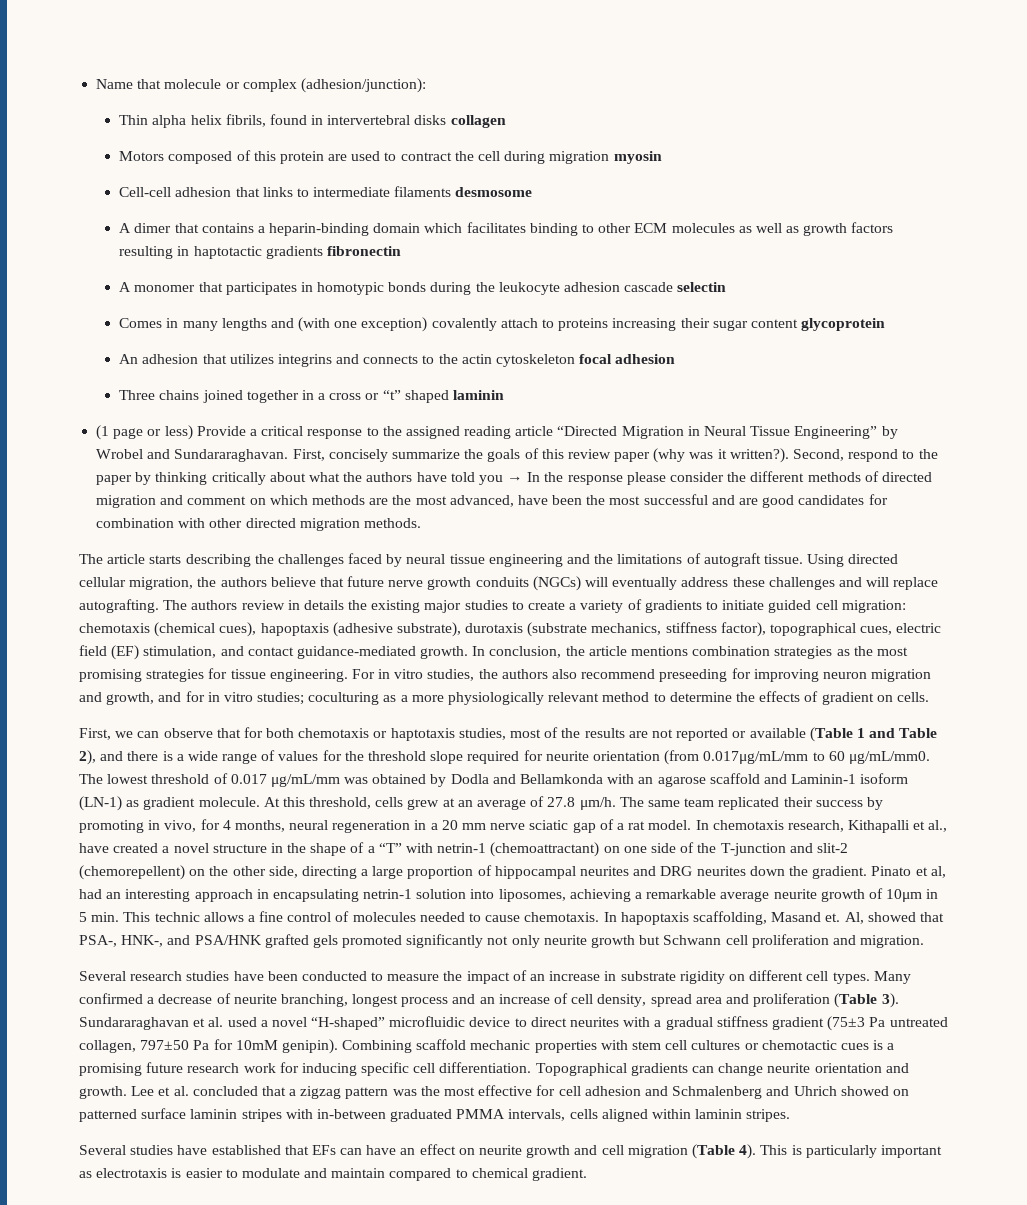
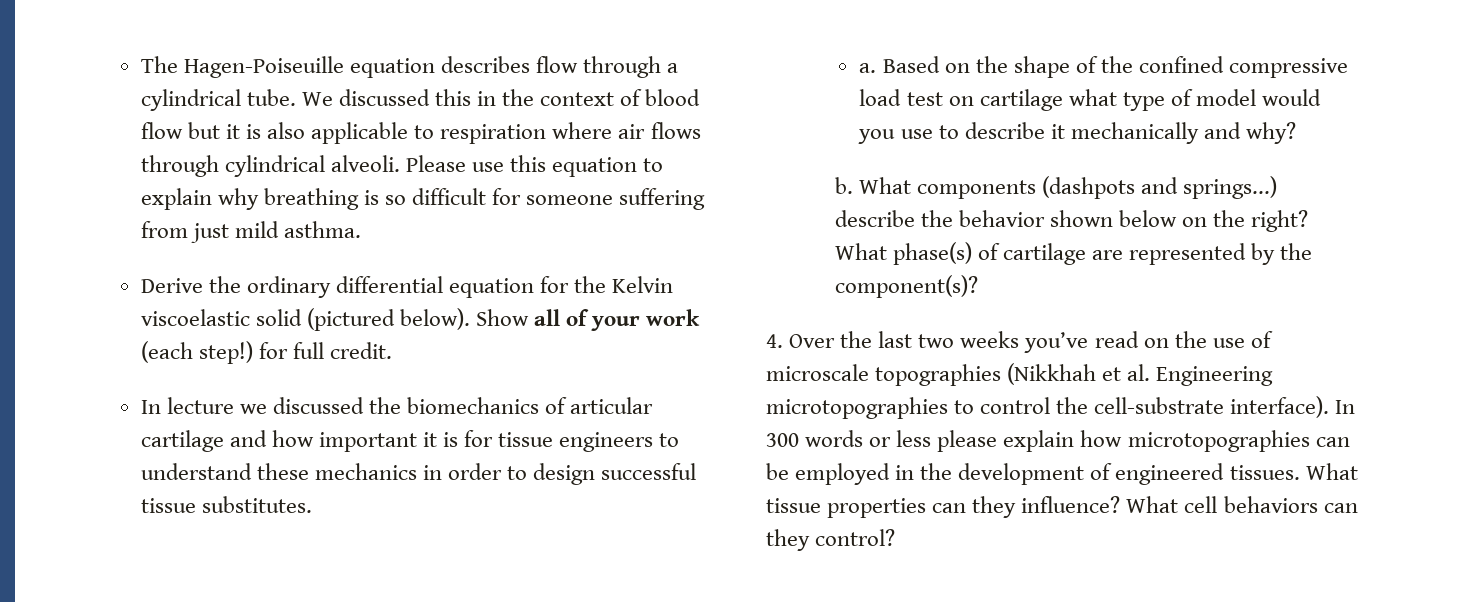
- Name that molecule or complex (adhesion/junction):
- Thin alpha helix fibrils, found in intervertebral disks collagen
- Motors composed of this protein are used to contract the cell during migration myosin
- Cell-cell adhesion that links to intermediate filaments desmosome
- A dimer that contains a heparin-binding domain which facilitates binding to other ECM molecules as well as growth factors resulting in haptotactic gradients fibronectin
- A monomer that participates in homotypic bonds during the leukocyte adhesion cascade selectin
- Comes in many lengths and (with one exception) covalently attach to proteins increasing their sugar content glycoprotein
- An adhesion that utilizes integrins and connects to the actin cytoskeleton focal adhesion
- Three chains joined together in a cross or “t” shaped laminin
- (1 page or less) Provide a critical response to the assigned reading article “Directed Migration in Neural Tissue Engineering” by Wrobel and Sundararaghavan. First, concisely summarize the goals of this review paper (why was it written?). Second, respond to the paper by thinking critically about what the authors have told you → In the response please consider the different methods of directed migration and comment on which methods are the most advanced, have been the most successful and are good candidates for combination with other directed migration methods.
- The article starts describing the challenges faced by neural tissue engineering and the limitations of autograft tissue. Using directed cellular migration, the authors believe that future nerve growth conduits (NGCs) will eventually address these challenges and will replace autografting. The authors review in details the existing major studies to create a variety of gradients to initiate guided cell migration: chemotaxis (chemical cues), hapoptaxis (adhesive substrate), durotaxis (substrate mechanics, stiffness factor), topographical cues, electric field (EF) stimulation, and contact guidance-mediated growth. In conclusion, the article mentions combination strategies as the most promising strategies for tissue engineering. For in vitro studies, the authors also recommend preseeding for improving neuron migration and growth, and for in vitro studies; coculturing as a more physiologically relevant method to determine the effects of gradient on cells.
- First, we can observe that for both chemotaxis or haptotaxis studies, most of the results are not reported or available (Table 1 and Table 2), and there is a wide range of values for the threshold slope required for neurite orientation (from 0.017μg/mL/mm to 60 μg/mL/mm0. The lowest threshold of 0.017 μg/mL/mm was obtained by Dodla and Bellamkonda with an agarose scaffold and Laminin-1 isoform (LN-1) as gradient molecule. At this threshold, cells grew at an average of 27.8 μm/h. The same team replicated their success by promoting in vivo, for 4 months, neural regeneration in a 20 mm nerve sciatic gap of a rat model. In chemotaxis research, Kithapalli et al., have created a novel structure in the shape of a “T” with netrin-1 (chemoattractant) on one side of the T-junction and slit-2 (chemorepellent) on the other side, directing a large proportion of hippocampal neurites and DRG neurites down the gradient. Pinato et al, had an interesting approach in encapsulating netrin-1 solution into liposomes, achieving a remarkable average neurite growth of 10μm in 5 min. This technic allows a fine control of molecules needed to cause chemotaxis. In hapoptaxis scaffolding, Masand et. Al, showed that PSA-, HNK-, and PSA/HNK grafted gels promoted significantly not only neurite growth but Schwann cell proliferation and migration.
- Several research studies have been conducted to measure the impact of an increase in substrate rigidity on different cell types. Many confirmed a decrease of neurite branching, longest process and an increase of cell density, spread area and proliferation (Table 3). Sundararaghavan et al. used a novel “H-shaped” microfluidic device to direct neurites with a gradual stiffness gradient (75±3 Pa untreated collagen, 797±50 Pa for 10mM genipin). Combining scaffold mechanic properties with stem cell cultures or chemotactic cues is a promising future research work for inducing specific cell differentiation. Topographical gradients can change neurite orientation and growth. Lee et al. concluded that a zigzag pattern was the most effective for cell adhesion and Schmalenberg and Uhrich showed on patterned surface laminin stripes with in-between graduated PMMA intervals, cells aligned within laminin stripes.
- Several studies have established that EFs can have an effect on neurite growth and cell migration (Table 4). This is particularly important as electrotaxis is easier to modulate and maintain compared to chemical gradient.
+ The Hagen-Poiseuille equation describes flow through a cylindrical tube. We discussed this in the context of blood flow but it is also applicable to respiration where air flows through cylindrical alveoli. Please use this equation to explain why breathing is so difficult for someone suffering from just mild asthma.
+ Derive the ordinary differential equation for the Kelvin viscoelastic solid (pictured below). Show all of your work (each step!) for full credit.
+ In lecture we discussed the biomechanics of articular cartilage and how important it is for tissue engineers to understand these mechanics in order to design successful tissue substitutes.
+ a. Based on the shape of the confined compressive load test on cartilage what type of model would you use to describe it mechanically and why?
+ b. What components (dashpots and springs...) describe the behavior shown below on the right? What phase(s) of cartilage are represented by the component(s)?
+ 4. Over the last two weeks you’ve read on the use of microscale topographies (Nikkhah et al. Engineering microtopographies to control the cell-substrate interface). In 300 words or less please explain how microtopographies can be employed in the development of engineered tissues. What tissue properties can they influence? What cell behaviors can they control?

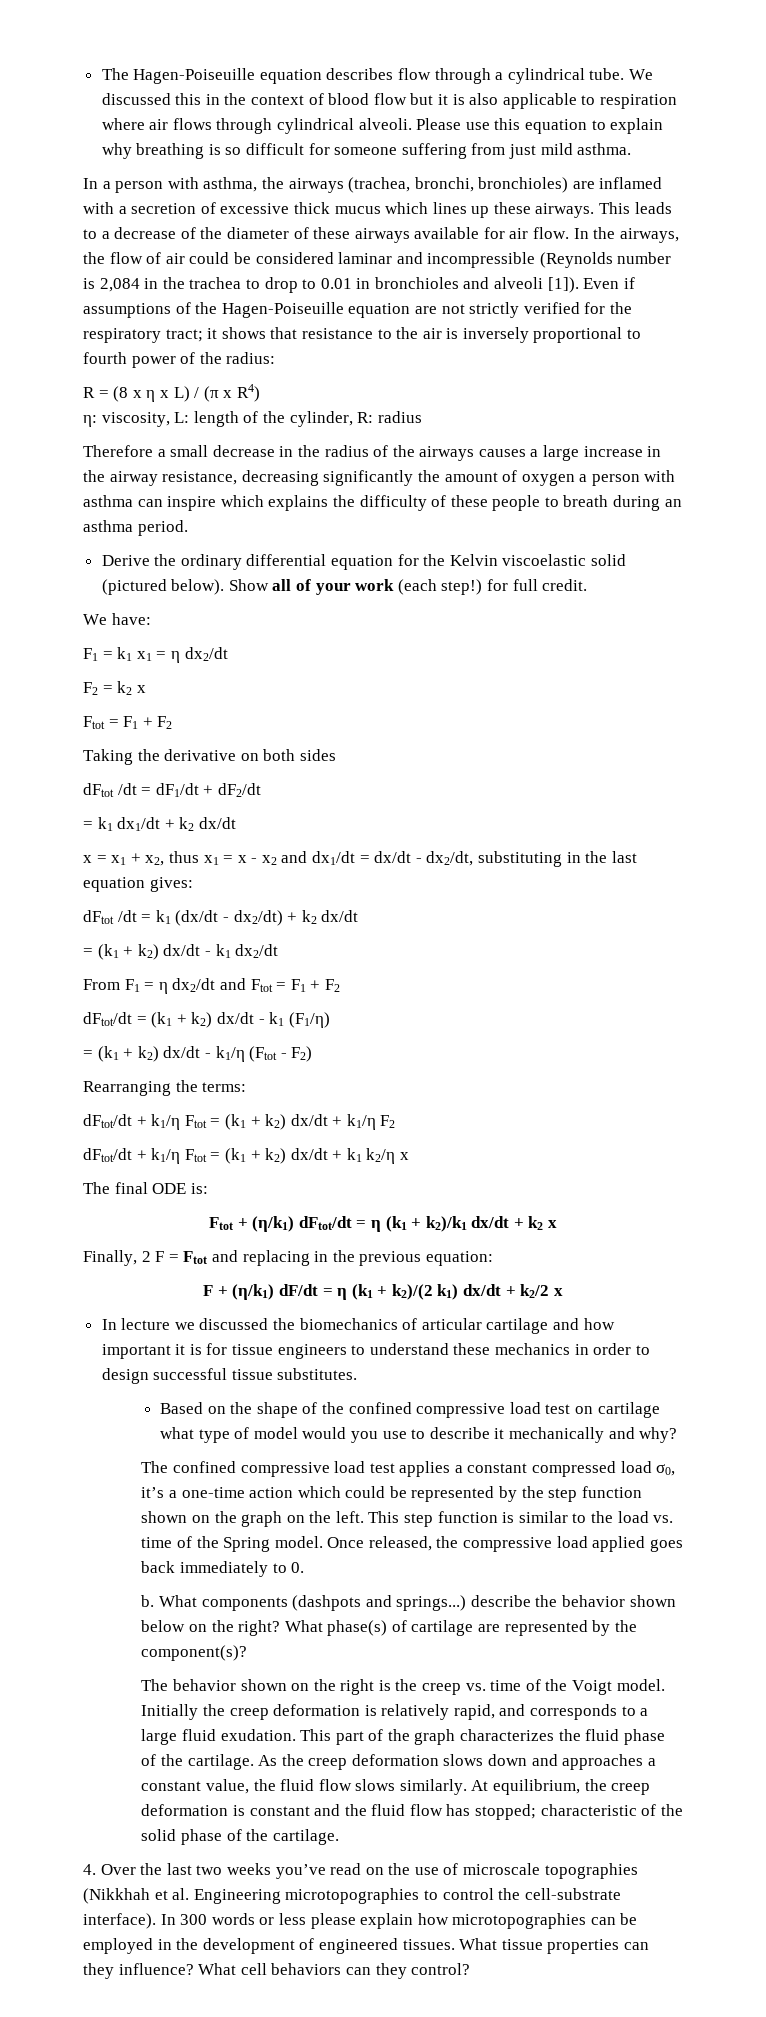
+ In a person with asthma, the airways (trachea, bronchi, bronchioles) are inflamed with a secretion of excessive thick mucus which lines up these airways. This leads to a decrease of the diameter of these airways available for air flow. In the airways, the flow of air could be considered laminar and incompressible (Reynolds number is 2,084 in the trachea to drop to 0.01 in bronchioles and alveoli [1]). Even if assumptions of the Hagen-Poiseuille equation are not strictly verified for the respiratory tract; it shows that resistance to the air is inversely proportional to fourth power of the radius:
+ R = (8 x η x L) / (π x R4)
+ η: viscosity, L: length of the cylinder, R: radius
+ Therefore a small decrease in the radius of the airways causes a large increase in the airway resistance, decreasing significantly the amount of oxygen a person with asthma can inspire which explains the difficulty of these people to breath during an asthma period.
+ We have:
+ F1 = k1 x1 = η dx2/dt
+ F2 = k2 x
+ Ftot = F1 + F2
+ Taking the derivative on both sides
+ dFtot /dt = dF1/dt + dF2/dt
+ = k1 dx1/dt + k2 dx/dt
+ x = x1 + x2, thus x1 = x - x2 and dx1/dt = dx/dt - dx2/dt, substituting in the last equation gives:
+ dFtot /dt = k1 (dx/dt - dx2/dt) + k2 dx/dt
+ = (k1 + k2) dx/dt - k1 dx2/dt
+ From F1 = η dx2/dt and Ftot = F1 + F2
+ dFtot/dt = (k1 + k2) dx/dt - k1 (F1/η)
+ = (k1 + k2) dx/dt - k1/η (Ftot - F2)
+ Rearranging the terms:
+ dFtot/dt + k1/η Ftot = (k1 + k2) dx/dt + k1/η F2
+ dFtot/dt + k1/η Ftot = (k1 + k2) dx/dt + k1 k2/η x
+ The final ODE is:
+ Ftot + (η/k1) dFtot/dt = η (k1 + k2)/k1 dx/dt + k2 x
+ Finally, 2 F = Ftot and replacing in the previous equation:
+ F + (η/k1) dF/dt = η (k1 + k2)/(2 k1) dx/dt + k2/2 x
- a.
+ The confined compressive load test applies a constant compressed load σ0, it’s a one-time action which could be represented by the step function shown on the graph on the left. This step function is similar to the load vs. time of the Spring model. Once released, the compressive load applied goes back immediately to 0.
+ The behavior shown on the right is the creep vs. time of the Voigt model. Initially the creep deformation is relatively rapid, and corresponds to a large fluid exudation. This part of the graph characterizes the fluid phase of the cartilage. As the creep deformation slows down and approaches a constant value, the fluid flow slows similarly. At equilibrium, the creep deformation is constant and the fluid flow has stopped; characteristic of the solid phase of the cartilage.

